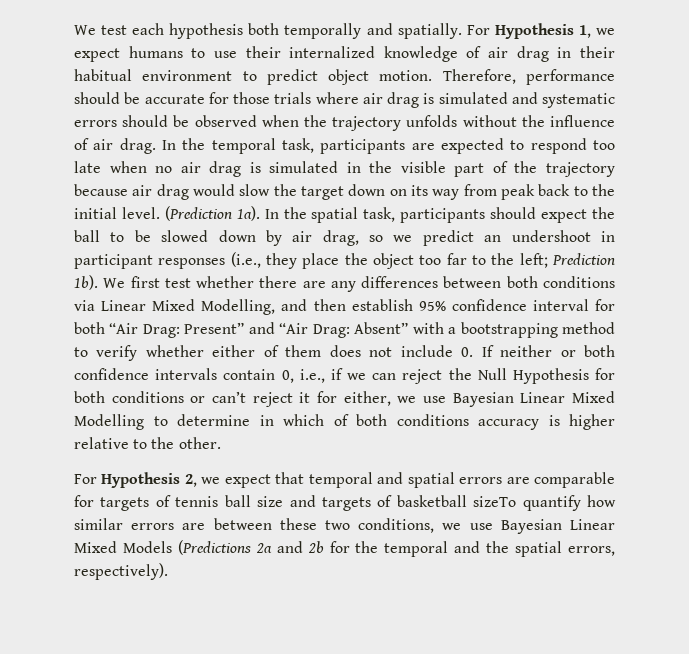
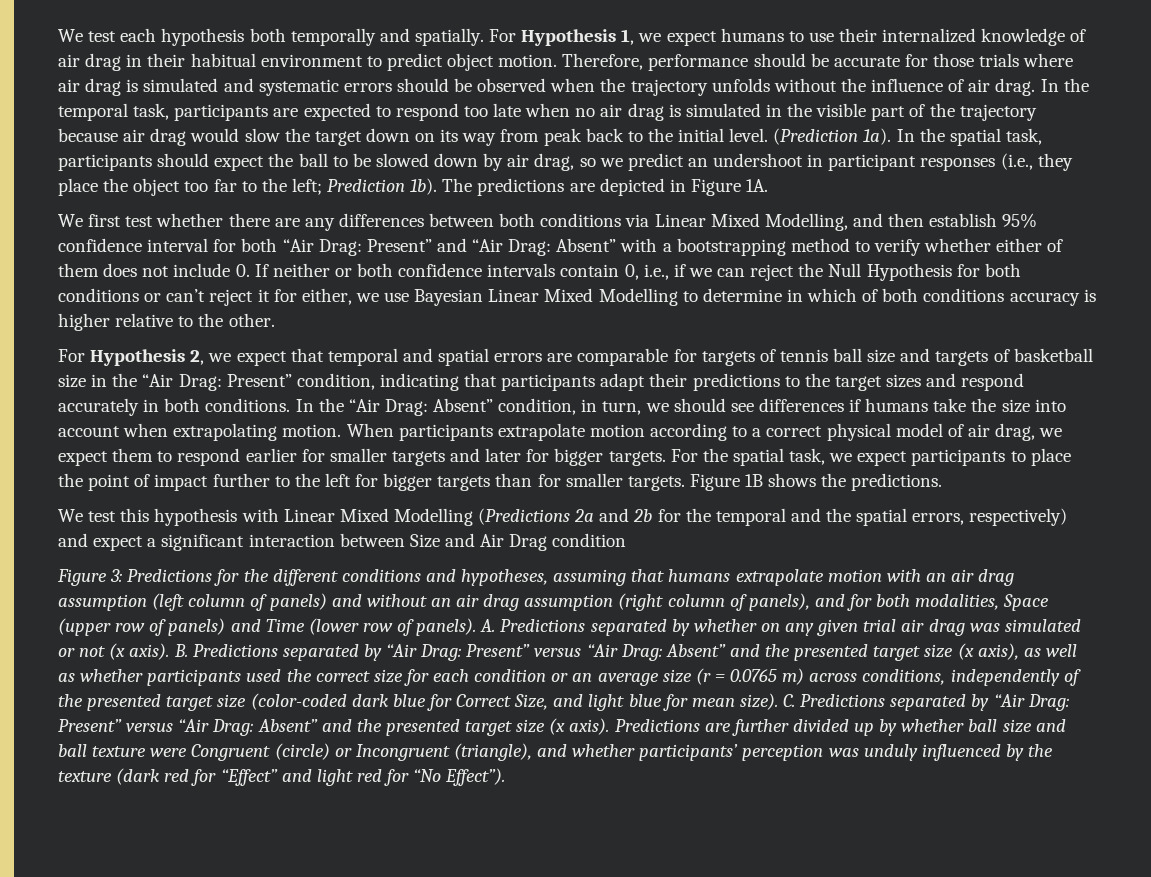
- Prediction 1b). We first test whether there are any differences between both conditions via Linear Mixed Modelling, and then establish 95% confidence interval for both “Air Drag:
+ Prediction 1b). The predictions are depicted in Figure 1A.
+ We first test whether there are any differences between both conditions via Linear Mixed Modelling, and then establish 95% confidence interval for both “Air Drag:
- For Hypothesis 2, we expect that temporal and spatial errors are comparable for targets of tennis ball size and targets of basketball sizeTo quantify how similar errors are between these two conditions, we use Bayesian Linear Mixed Models (Predictions 2a and 2b for the temporal and the spatial errors, respectively).
+ For Hypothesis 2, we expect that temporal and spatial errors are comparable for targets of tennis ball size and targets of basketball size in the “Air Drag: Present” condition, indicating that participants adapt their predictions to the target sizes and respond accurately in both conditions. In the “Air Drag: Absent” condition, in turn, we should see differences if humans take the size into account when extrapolating motion. When participants extrapolate motion according to a correct physical model of air drag, we expect them to respond earlier for smaller targets and later for bigger targets. For the spatial task, we expect participants to place the point of impact further to the left for bigger targets than for smaller targets. Figure 1B shows the predictions.
+ We test this hypothesis with Linear Mixed Modelling (Predictions 2a and 2b for the temporal and the spatial errors, respectively) and expect a significant interaction between Size and Air Drag condition
+ Figure 3: Predictions for the different conditions and hypotheses, assuming that humans extrapolate motion with an air drag assumption (left column of panels) and without an air drag assumption (right column of panels), and for both modalities, Space (upper row of panels) and Time (lower row of panels). A. Predictions separated by whether on any given trial air drag was simulated or not (x axis). B. Predictions separated by “Air Drag: Present” versus “Air Drag: Absent” and the presented target size (x axis), as well as whether participants used the correct size for each condition or an average size (r = 0.0765 m) across conditions, independently of the presented target size (color-coded dark blue for Correct Size, and light blue for mean size). C. Predictions separated by “Air Drag: Present” versus “Air Drag: Absent” and the presented target size (x axis). Predictions are further divided up by whether ball size and ball texture were Congruent (circle) or Incongruent (triangle), and whether participants’ perception was unduly influenced by the texture (dark red for “Effect” and light red for “No Effect”).

